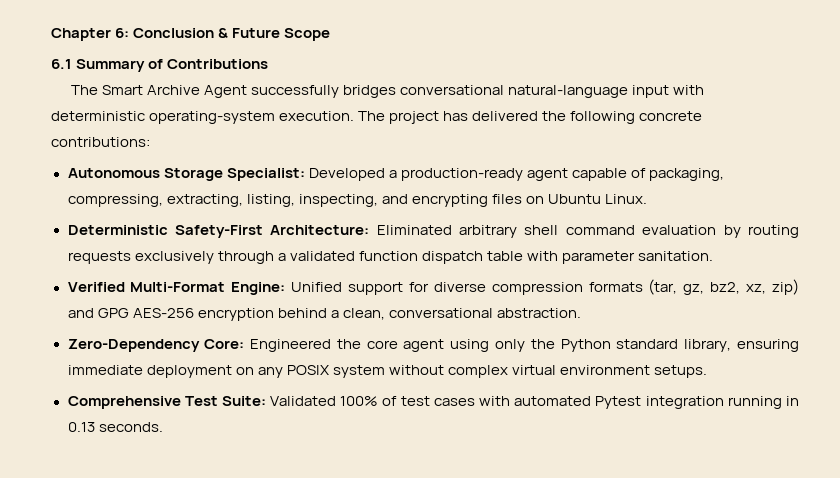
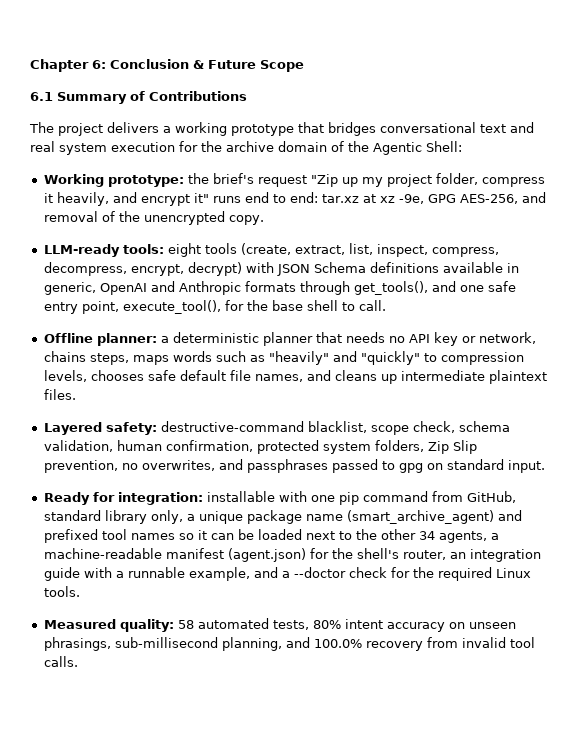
- The Smart Archive Agent successfully bridges conversational natural-language input with deterministic operating-system execution. The project has delivered the following concrete contributions:
- Autonomous Storage Specialist: Developed a production-ready agent capable of packaging, compressing, extracting, listing, inspecting, and encrypting files on Ubuntu Linux.
- Deterministic Safety-First Architecture: Eliminated arbitrary shell command evaluation by routing requests exclusively through a validated function dispatch table with parameter sanitation.
- Verified Multi-Format Engine: Unified support for diverse compression formats (tar, gz, bz2, xz, zip) and GPG AES-256 encryption behind a clean, conversational abstraction.
- Zero-Dependency Core: Engineered the core agent using only the Python standard library, ensuring immediate deployment on any POSIX system without complex virtual environment setups.
- Comprehensive Test Suite: Validated 100% of test cases with automated Pytest integration running in 0.13 seconds.
+ The project delivers a working prototype that bridges conversational text and real system execution for the archive domain of the Agentic Shell:
+ Working prototype: the brief's request "Zip up my project folder, compress it heavily, and encrypt it" runs end to end: tar.xz at xz -9e, GPG AES-256, and removal of the unencrypted copy.
+ LLM-ready tools: eight tools (create, extract, list, inspect, compress, decompress, encrypt, decrypt) with JSON Schema definitions available in generic, OpenAI and Anthropic formats through get_tools(), and one safe entry point, execute_tool(), for the base shell to call.
+ Offline planner: a deterministic planner that needs no API key or network, chains steps, maps words such as "heavily" and "quickly" to compression levels, chooses safe default file names, and cleans up intermediate plaintext files.
+ Layered safety: destructive-command blacklist, scope check, schema validation, human confirmation, protected system folders, Zip Slip prevention, no overwrites, and passphrases passed to gpg on standard input.
+ Ready for integration: installable with one pip command from GitHub, standard library only, a unique package name (smart_archive_agent) and prefixed tool names so it can be loaded next to the other 34 agents, a machine-readable manifest (agent.json) for the shell's router, an integration guide with a runnable example, and a --doctor check for the required Linux tools.
+ Measured quality: 58 automated tests, 80% intent accuracy on unseen phrasings, sub-millisecond planning, and 100.0% recovery from invalid tool calls.

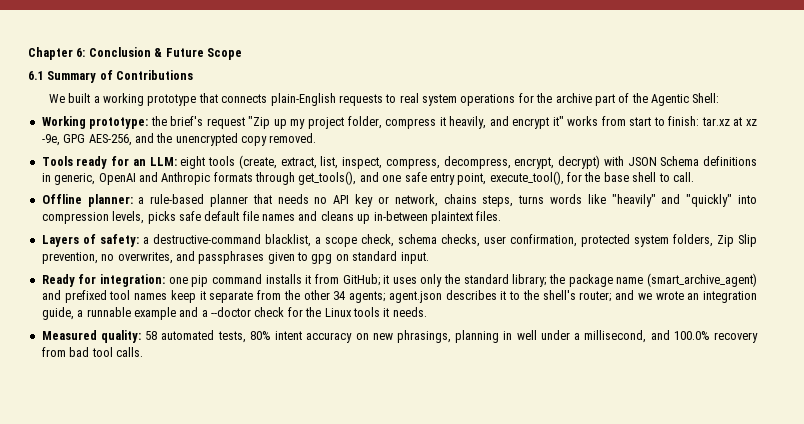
- The project delivers a working prototype that bridges conversational text and real system execution for the archive domain of the Agentic Shell:
+ We built a working prototype that connects plain-English requests to real system operations for the archive part of the Agentic Shell:
- Working prototype: the brief's request "Zip up my project folder, compress it heavily, and encrypt it" runs end to end: tar.xz at xz -9e, GPG AES-256, and removal of the unencrypted copy.
- LLM-ready tools: eight tools (create, extract, list, inspect, compress, decompress, encrypt, decrypt) with JSON Schema definitions available in generic, OpenAI and Anthropic formats through get_tools(), and one safe entry point, execute_tool(), for the base shell to call.
+ Working prototype: the brief's request "Zip up my project folder, compress it heavily, and encrypt it" works from start to finish: tar.xz at xz -9e, GPG AES-256, and the unencrypted copy removed.
+ Tools ready for an LLM: eight tools (create, extract, list, inspect, compress, decompress, encrypt, decrypt) with JSON Schema definitions in generic, OpenAI and Anthropic formats through get_tools(), and one safe entry point, execute_tool(), for the base shell to call.
- Offline planner: a deterministic planner that needs no API key or network, chains steps, maps words such as "heavily" and "quickly" to compression levels, chooses safe default file names, and cleans up intermediate plaintext files.
+ Offline planner: a rule-based planner that needs no API key or network, chains steps, turns words like "heavily" and "quickly" into compression levels, picks safe default file names and cleans up in-between plaintext files.
- Layered safety: destructive-command blacklist, scope check, schema validation, human confirmation, protected system folders, Zip Slip prevention, no overwrites, and passphrases passed to gpg on standard input.
+ Layers of safety: a destructive-command blacklist, a scope check, schema checks, user confirmation, protected system folders, Zip Slip prevention, no overwrites, and passphrases given to gpg on standard input.
- Ready for integration: installable with one pip command from GitHub, standard library only, a unique package name (smart_archive_agent) and prefixed tool names so it can be loaded next to the other 34 agents, a machine-readable manifest (agent.json) for the shell's router, an integration guide with a runnable example, and a --doctor check for the required Linux tools.
+ Ready for integration: one pip command installs it from GitHub; it uses only the standard library; the package name (smart_archive_agent) and prefixed tool names keep it separate from the other 34 agents; agent.json describes it to the shell's router; and we wrote an integration guide, a runnable example and a --doctor check for the Linux tools it needs.
- Measured quality: 58 automated tests, 80% intent accuracy on unseen phrasings, sub-millisecond planning, and 100.0% recovery from invalid tool calls.
+ Measured quality: 58 automated tests, 80% intent accuracy on new phrasings, planning in well under a millisecond, and 100.0% recovery from bad tool calls.

